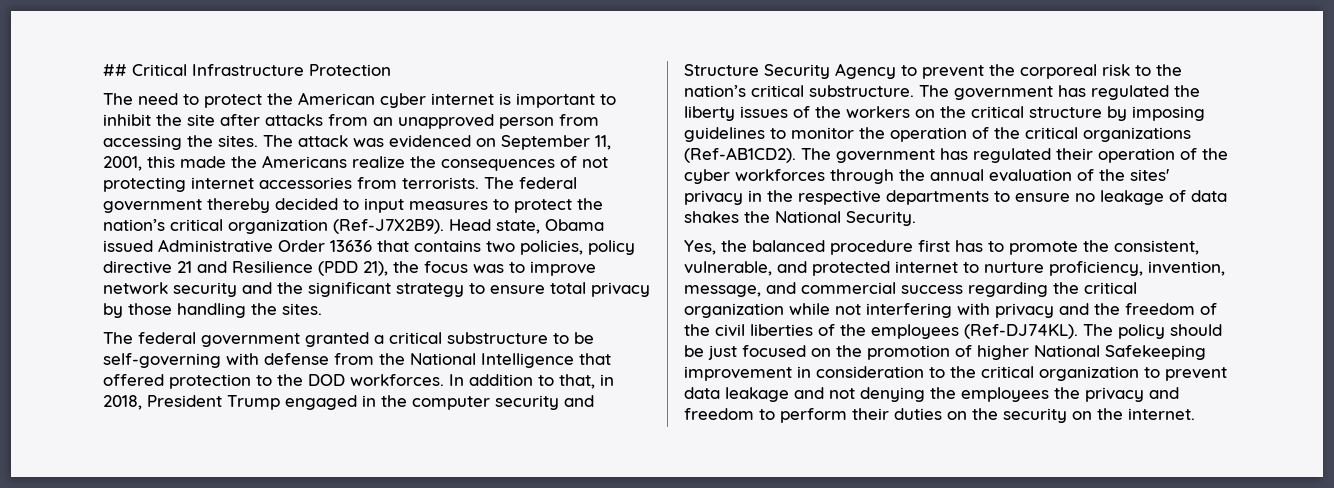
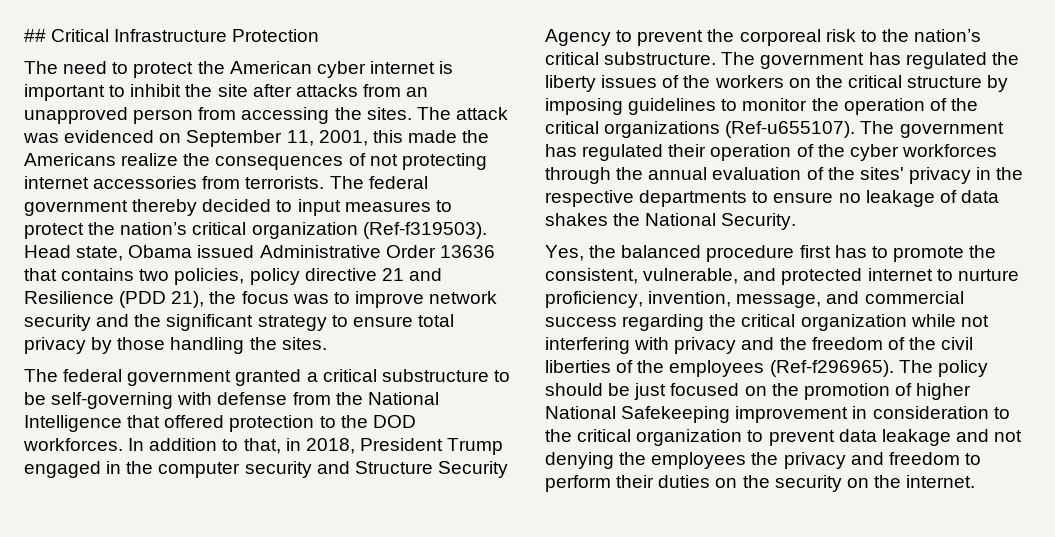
- The federal government thereby decided to input measures to protect the nation’s critical organization (Ref-J7X2B9).
+ The federal government thereby decided to input measures to protect the nation’s critical organization (Ref-f319503).
- The government has regulated the liberty issues of the workers on the critical structure by imposing guidelines to monitor the operation of the critical organizations (Ref-AB1CD2).
+ The government has regulated the liberty issues of the workers on the critical structure by imposing guidelines to monitor the operation of the critical organizations (Ref-u655107).
- Yes, the balanced procedure first has to promote the consistent, vulnerable, and protected internet to nurture proficiency, invention, message, and commercial success regarding the critical organization while not interfering with privacy and the freedom of the civil liberties of the employees (Ref-DJ74KL).
+ Yes, the balanced procedure first has to promote the consistent, vulnerable, and protected internet to nurture proficiency, invention, message, and commercial success regarding the critical organization while not interfering with privacy and the freedom of the civil liberties of the employees (Ref-f296965).

